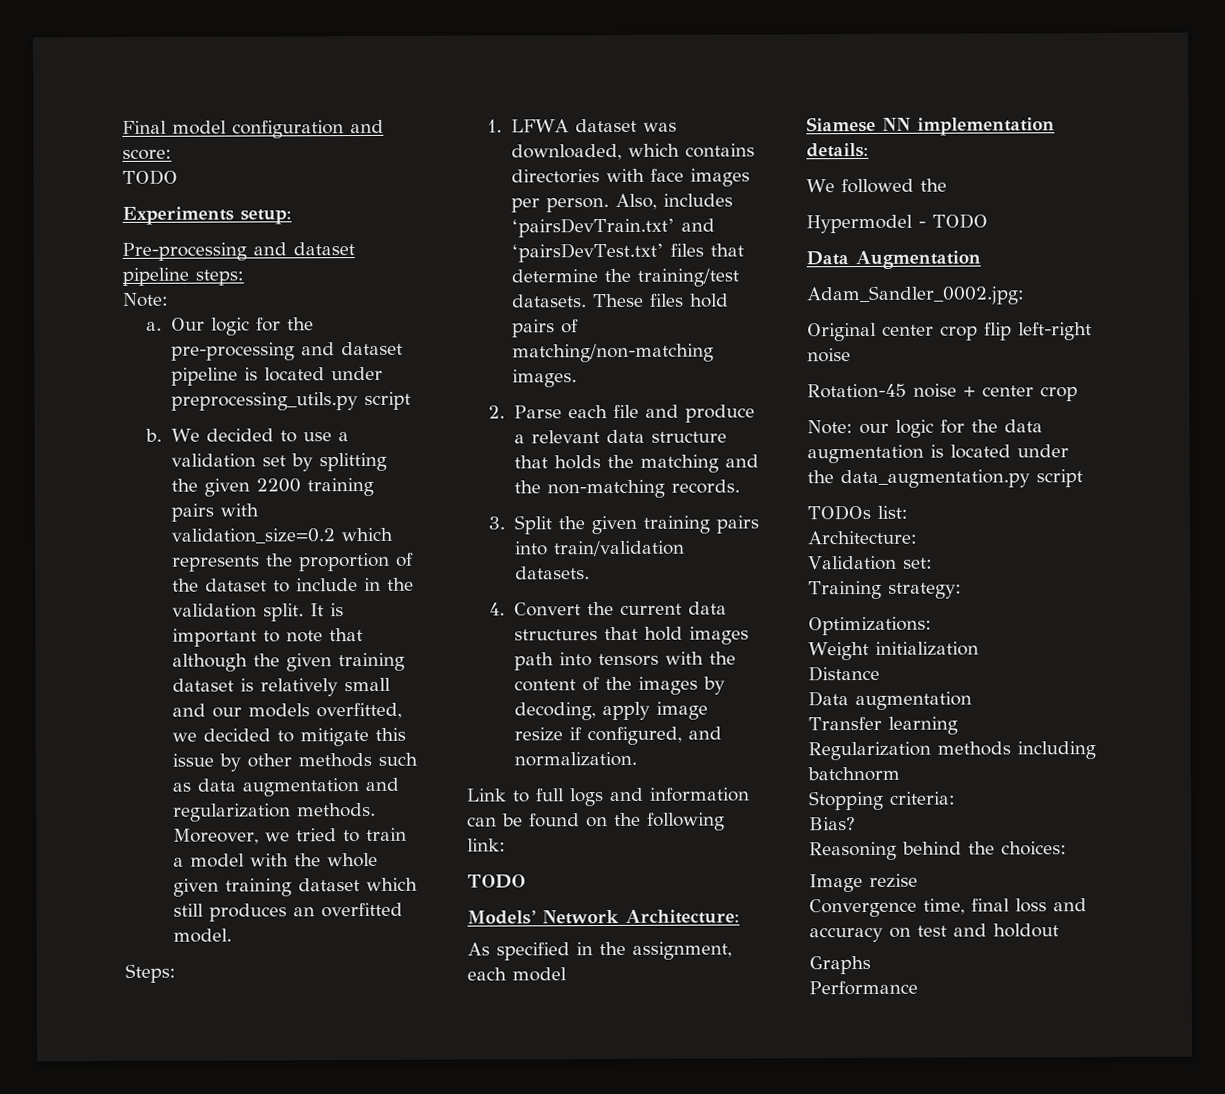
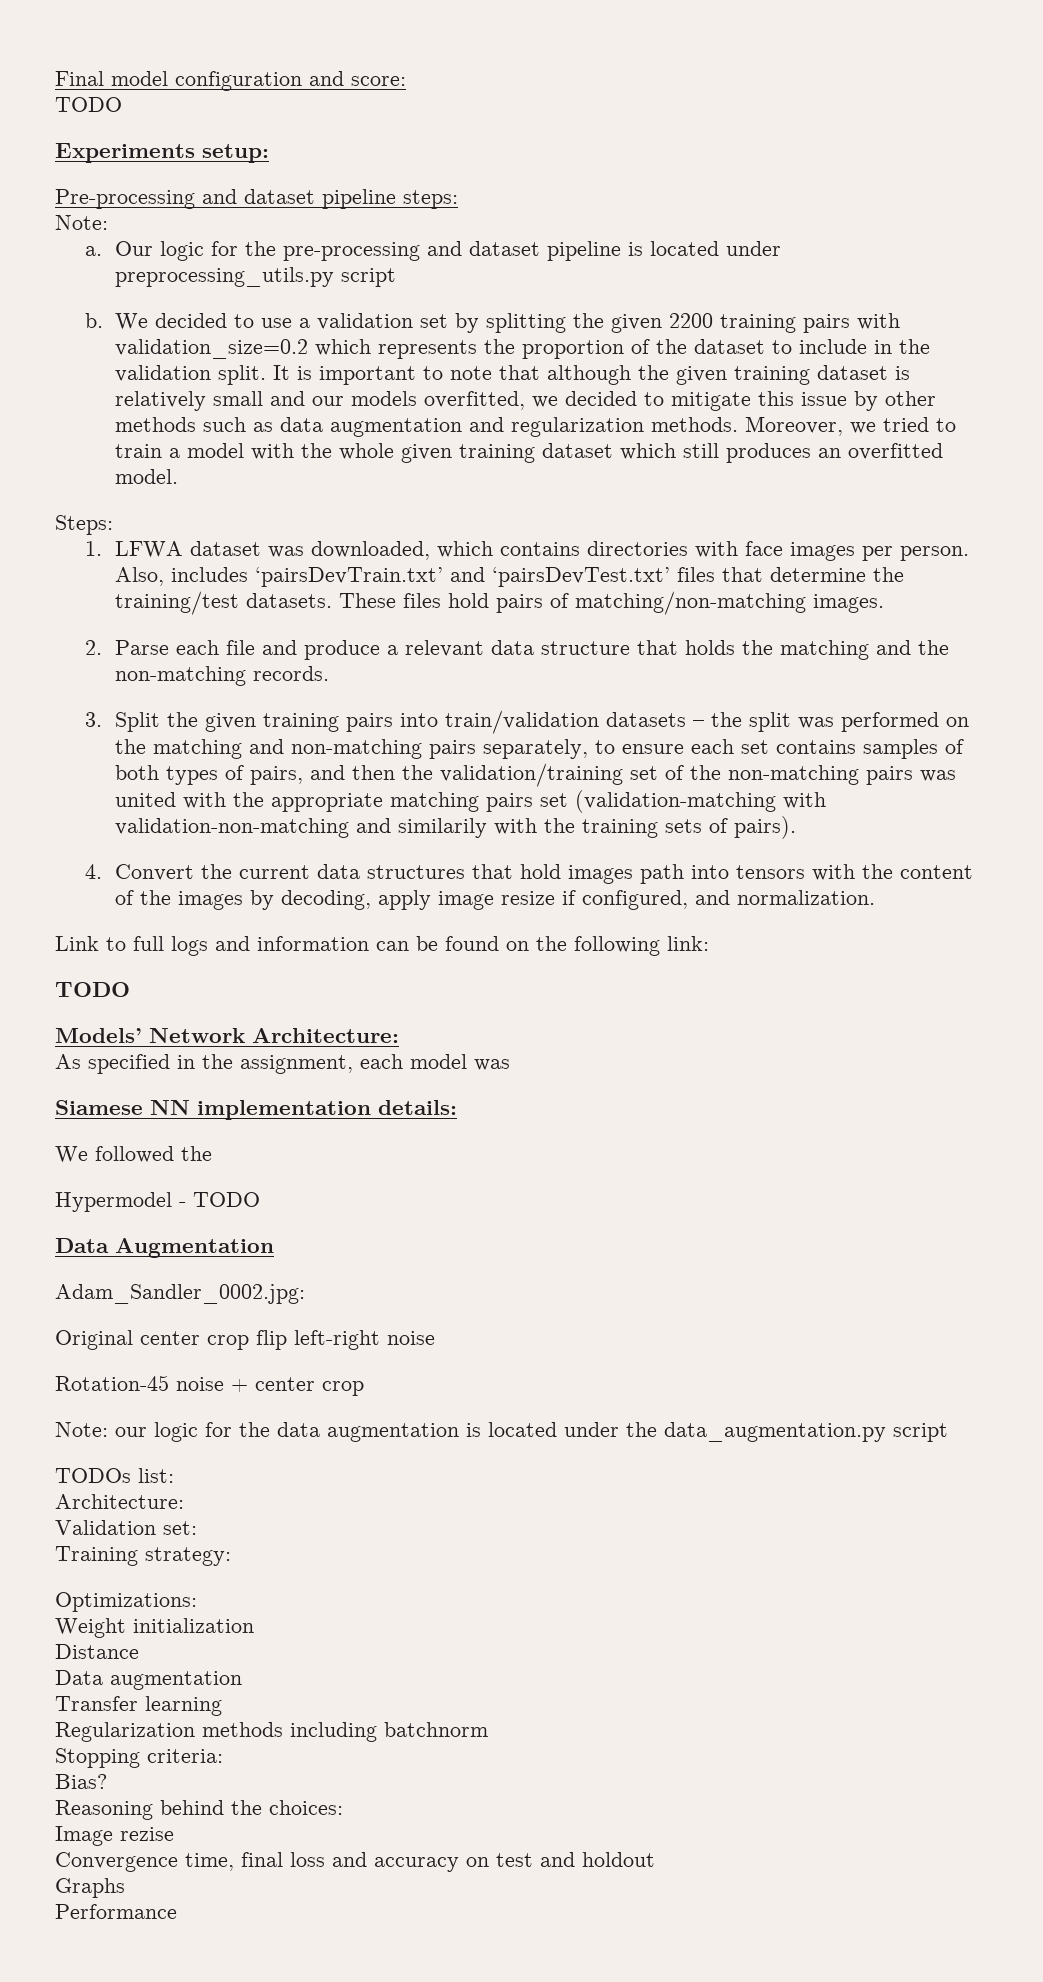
- 3. Split the given training pairs into train/validation datasets.
+ 3. Split the given training pairs into train/validation datasets – the split was performed on the matching and non-matching pairs separately, to ensure each set contains samples of both types of pairs, and then the validation/training set of the non-matching pairs was united with the appropriate matching pairs set (validation-matching with validation-non-matching and similarily with the training sets of pairs).
- As specified in the assignment, each model
+ As specified in the assignment, each model was

